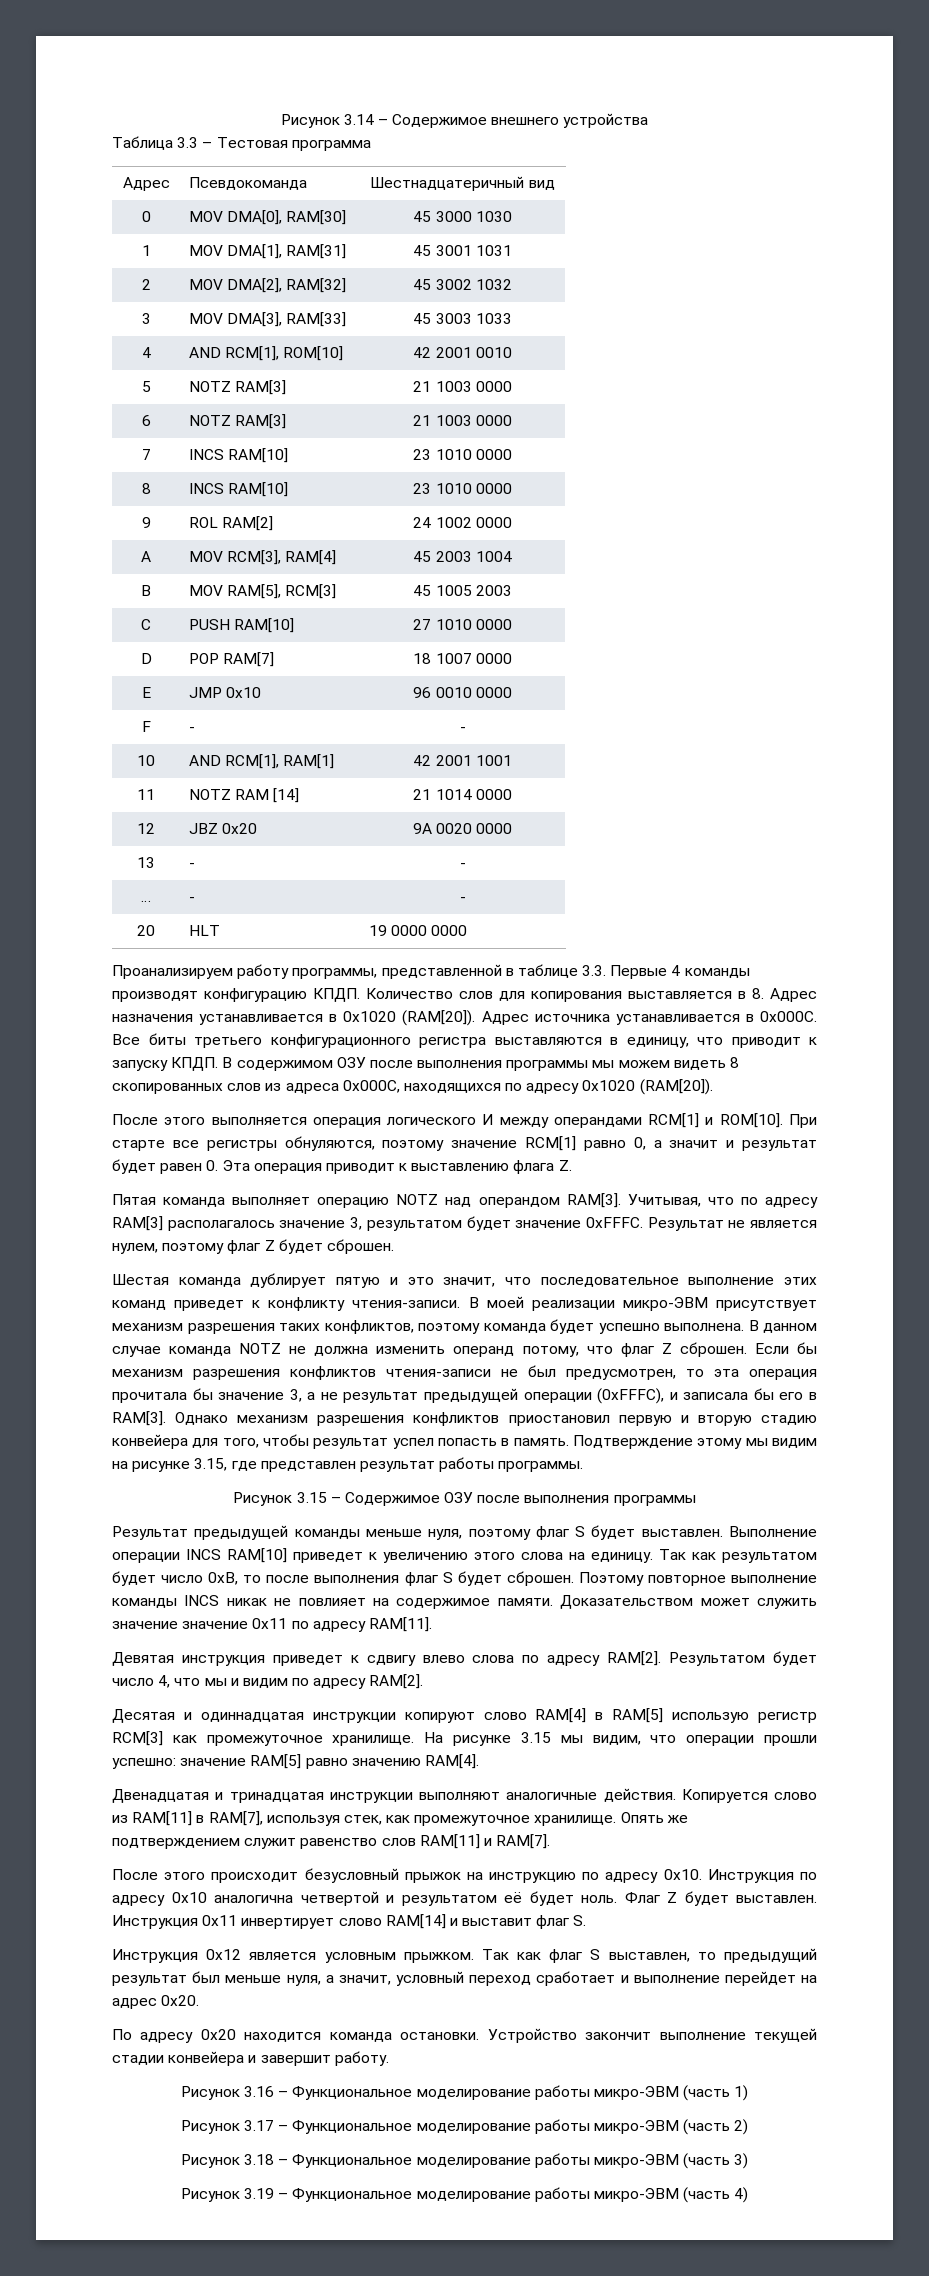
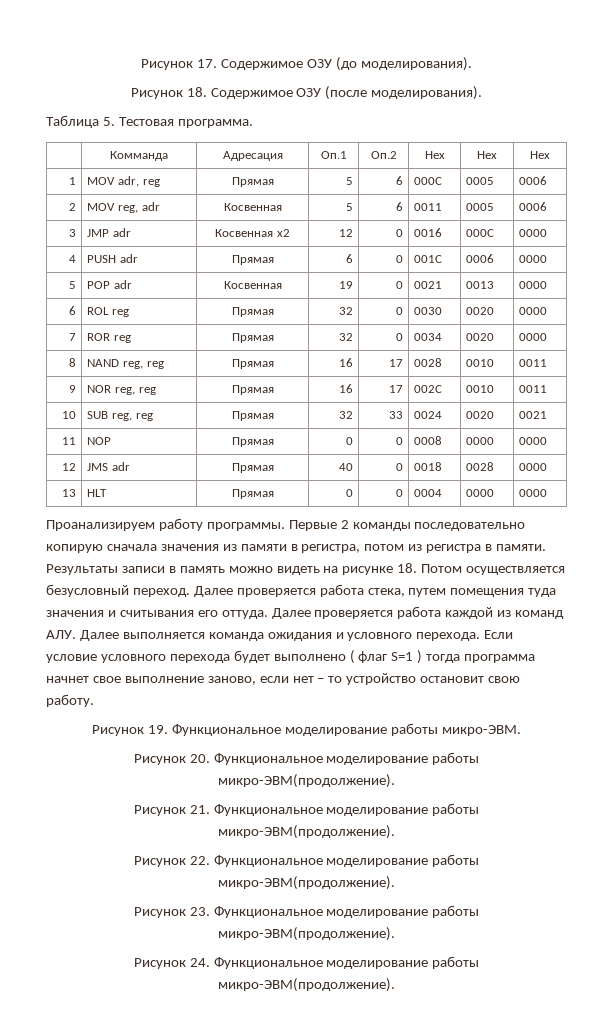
- Рисунок 3.14 – Содержимое внешнего устройства
- Таблица 3.3 – Тестовая программа
- Адрес | Псевдокоманда | Шестнадцатеричный вид
- 0 | MOV DMA[0], RAM[30] | 45 3000 1030
- 1 | MOV DMA[1], RAM[31] | 45 3001 1031
- 2 | MOV DMA[2], RAM[32] | 45 3002 1032
- 3 | MOV DMA[3], RAM[33] | 45 3003 1033
- 4 | AND RCM[1], ROM[10] | 42 2001 0010
- 5 | NOTZ RAM[3] | 21 1003 0000
- 6 | NOTZ RAM[3] | 21 1003 0000
- 7 | INCS RAM[10] | 23 1010 0000
- 8 | INCS RAM[10] | 23 1010 0000
- 9 | ROL RAM[2] | 24 1002 0000
- A | MOV RCM[3], RAM[4] | 45 2003 1004
- B | MOV RAM[5], RCM[3] | 45 1005 2003
- C | PUSH RAM[10] | 27 1010 0000
- D | POP RAM[7] | 18 1007 0000
- E | JMP 0x10 | 96 0010 0000
- F | - | -
- 10 | AND RCM[1], RAM[1] | 42 2001 1001
- 11 | NOTZ RAM [14] | 21 1014 0000
- 12 | JBZ 0x20 | 9A 0020 0000
- 13 | - | -
- … | - | -
- 20 | HLT | 19 0000 0000
+ Рисунок 17. Содержимое ОЗУ (до моделирования).
+ Рисунок 18. Содержимое ОЗУ (после моделирования).
+ Таблица 5. Тестовая программа.
+ | Комманда | Адресация | Оп.1 | Оп.2 | Hex | Hex | Hex
+ 1 | MOV adr, reg | Прямая | 5 | 6 | 000C | 0005 | 0006
+ 2 | MOV reg, adr | Косвенная | 5 | 6 | 0011 | 0005 | 0006
+ 3 | JMP adr | Косвенная x2 | 12 | 0 | 0016 | 000C | 0000
+ 4 | PUSH adr | Прямая | 6 | 0 | 001C | 0006 | 0000
+ 5 | POP adr | Косвенная | 19 | 0 | 0021 | 0013 | 0000
+ 6 | ROL reg | Прямая | 32 | 0 | 0030 | 0020 | 0000
+ 7 | ROR reg | Прямая | 32 | 0 | 0034 | 0020 | 0000
+ 8 | NAND reg, reg | Прямая | 16 | 17 | 0028 | 0010 | 0011
+ 9 | NOR reg, reg | Прямая | 16 | 17 | 002C | 0010 | 0011
+ 10 | SUB reg, reg | Прямая | 32 | 33 | 0024 | 0020 | 0021
+ 11 | NOP | Прямая | 0 | 0 | 0008 | 0000 | 0000
+ 12 | JMS adr | Прямая | 40 | 0 | 0018 | 0028 | 0000
+ 13 | HLT | Прямая | 0 | 0 | 0004 | 0000 | 0000
- Проанализируем работу программы, представленной в таблице 3.3. Первые 4 команды производят конфигурацию КПДП. Количество слов для копирования выставляется в 8. Адрес назначения устанавливается в 0х1020 (RAM[20]). Адрес источника устанавливается в 0x000С. Все биты третьего конфигурационного регистра выставляются в единицу, что приводит к запуску КПДП. В содержимом ОЗУ после выполнения программы мы можем видеть 8 скопированных слов из адреса 0х000С, находящихся по адресу 0x1020 (RAM[20]).
- После этого выполняется операция логического И между операндами RCM[1] и ROM[10]. При старте все регистры обнуляются, поэтому значение RCM[1] равно 0, а значит и результат будет равен 0. Эта операция приводит к выставлению флага Z.
- Пятая команда выполняет операцию NOTZ над операндом RAM[3]. Учитывая, что по адресу RAM[3] располагалось значение 3, результатом будет значение 0xFFFC. Результат не является нулем, поэтому флаг Z будет сброшен.
- Шестая команда дублирует пятую и это значит, что последовательное выполнение этих команд приведет к конфликту чтения-записи. В моей реализации микро-ЭВМ присутствует механизм разрешения таких конфликтов, поэтому команда будет успешно выполнена. В данном случае команда NOTZ не должна изменить операнд потому, что флаг Z сброшен. Если бы механизм разрешения конфликтов чтения-записи не был предусмотрен, то эта операция прочитала бы значение 3, а не результат предыдущей операции (0хFFFC), и записала бы его в RAM[3]. Однако механизм разрешения конфликтов приостановил первую и вторую стадию конвейера для того, чтобы результат успел попасть в память. Подтверждение этому мы видим на рисунке 3.15, где представлен результат работы программы.
- Рисунок 3.15 – Содержимое ОЗУ после выполнения программы
- Результат предыдущей команды меньше нуля, поэтому флаг S будет выставлен. Выполнение операции INCS RAM[10] приведет к увеличению этого слова на единицу. Так как результатом будет число 0хB, то после выполнения флаг S будет сброшен. Поэтому повторное выполнение команды INCS никак не повлияет на содержимое памяти. Доказательством может служить значение значение 0x11 по адресу RAM[11].
- Девятая инструкция приведет к сдвигу влево слова по адресу RAM[2]. Результатом будет число 4, что мы и видим по адресу RAM[2].
- Десятая и одиннадцатая инструкции копируют слово RAM[4] в RAM[5] использую регистр RCM[3] как промежуточное хранилище. На рисунке 3.15 мы видим, что операции прошли успешно: значение RAM[5] равно значению RAM[4].
- Двенадцатая и тринадцатая инструкции выполняют аналогичные действия. Копируется слово из RAM[11] в RAM[7], используя стек, как промежуточное хранилище. Опять же подтверждением служит равенство слов RAM[11] и RAM[7].
- После этого происходит безусловный прыжок на инструкцию по адресу 0x10. Инструкция по адресу 0x10 аналогична четвертой и результатом её будет ноль. Флаг Z будет выставлен. Инструкция 0х11 инвертирует слово RAM[14] и выставит флаг S.
- Инструкция 0x12 является условным прыжком. Так как флаг S выставлен, то предыдущий результат был меньше нуля, а значит, условный переход сработает и выполнение перейдет на адрес 0x20.
- По адресу 0x20 находится команда остановки. Устройство закончит выполнение текущей стадии конвейера и завершит работу.
+ Проанализируем работу программы. Первые 2 команды последовательно копирую сначала значения из памяти в регистра, потом из регистра в памяти. Результаты записи в память можно видеть на рисунке 18. Потом осуществляется безусловный переход. Далее проверяется работа стека, путем помещения туда значения и считывания его оттуда. Далее проверяется работа каждой из команд АЛУ. Далее выполняется команда ожидания и условного перехода. Если условие условного перехода будет выполнено ( флаг S=1 ) тогда программа начнет свое выполнение заново, если нет – то устройство остановит свою работу.
- Рисунок 3.16 – Функциональное моделирование работы микро-ЭВМ (часть 1)
- Рисунок 3.17 – Функциональное моделирование работы микро-ЭВМ (часть 2)
- Рисунок 3.18 – Функциональное моделирование работы микро-ЭВМ (часть 3)
- Рисунок 3.19 – Функциональное моделирование работы микро-ЭВМ (часть 4)
+ Рисунок 19. Функциональное моделирование работы микро-ЭВМ.
+ Рисунок 20. Функциональное моделирование работы микро-ЭВМ(продолжение).
+ Рисунок 21. Функциональное моделирование работы микро-ЭВМ(продолжение).
+ Рисунок 22. Функциональное моделирование работы микро-ЭВМ(продолжение).
+ Рисунок 23. Функциональное моделирование работы микро-ЭВМ(продолжение).
+ Рисунок 24. Функциональное моделирование работы микро-ЭВМ(продолжение).

